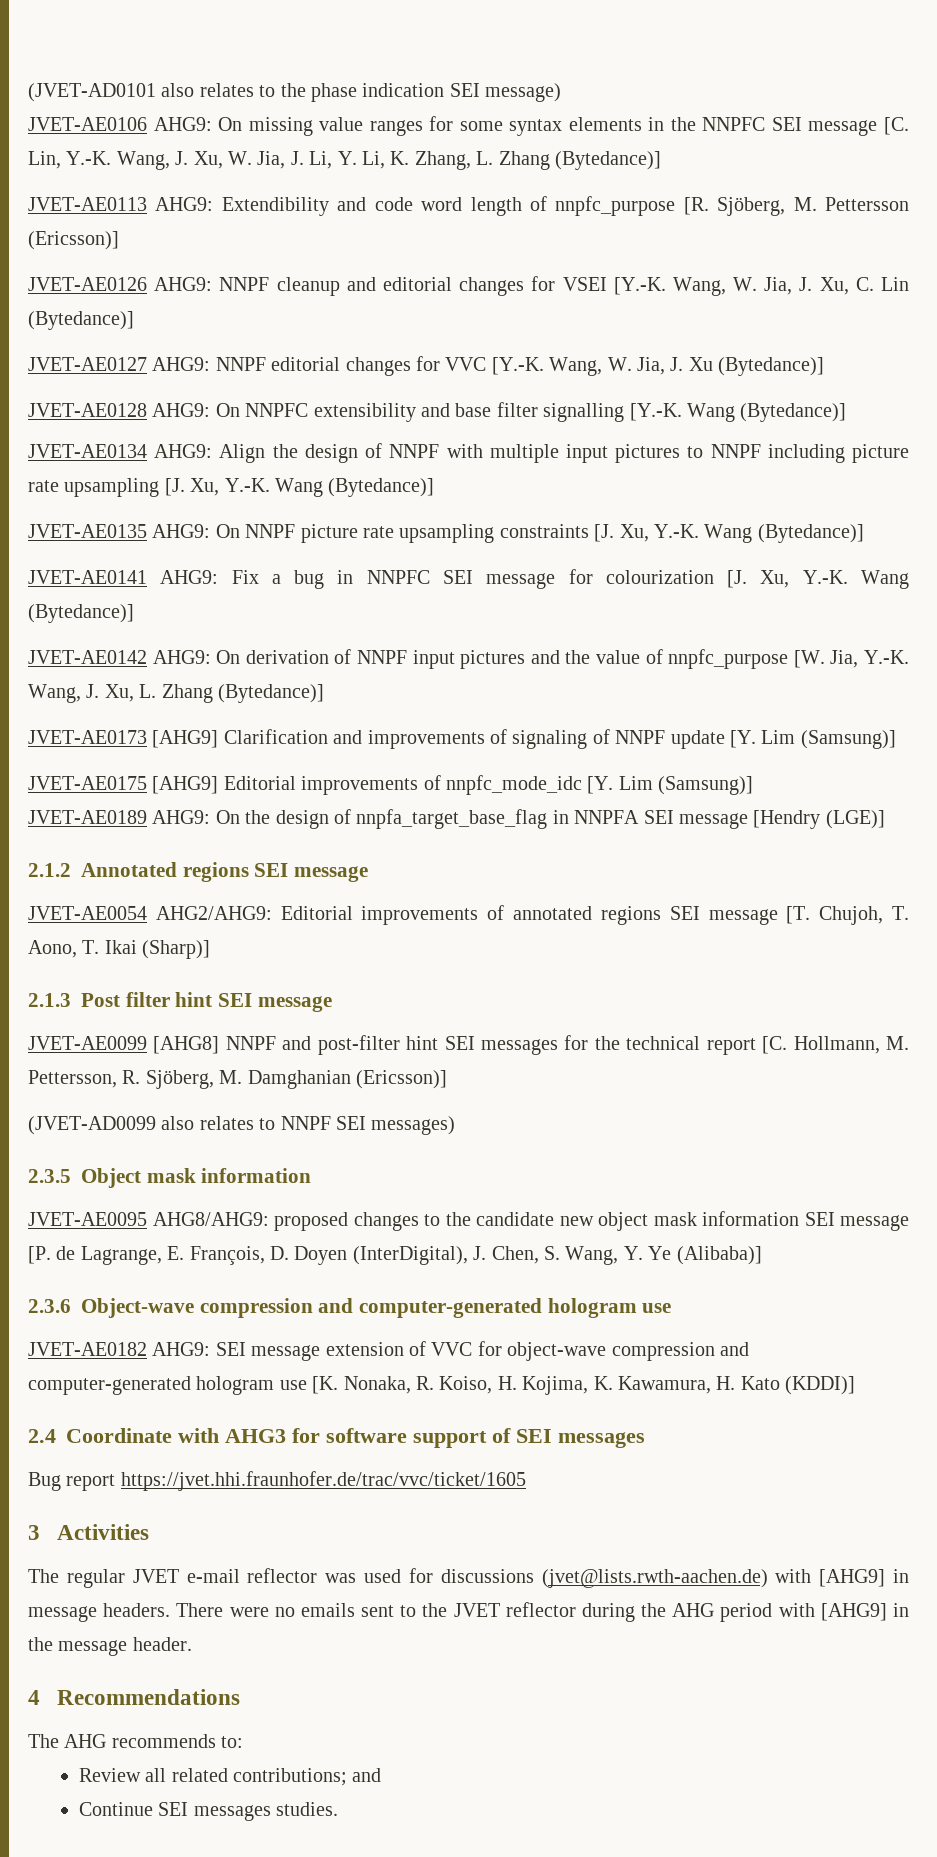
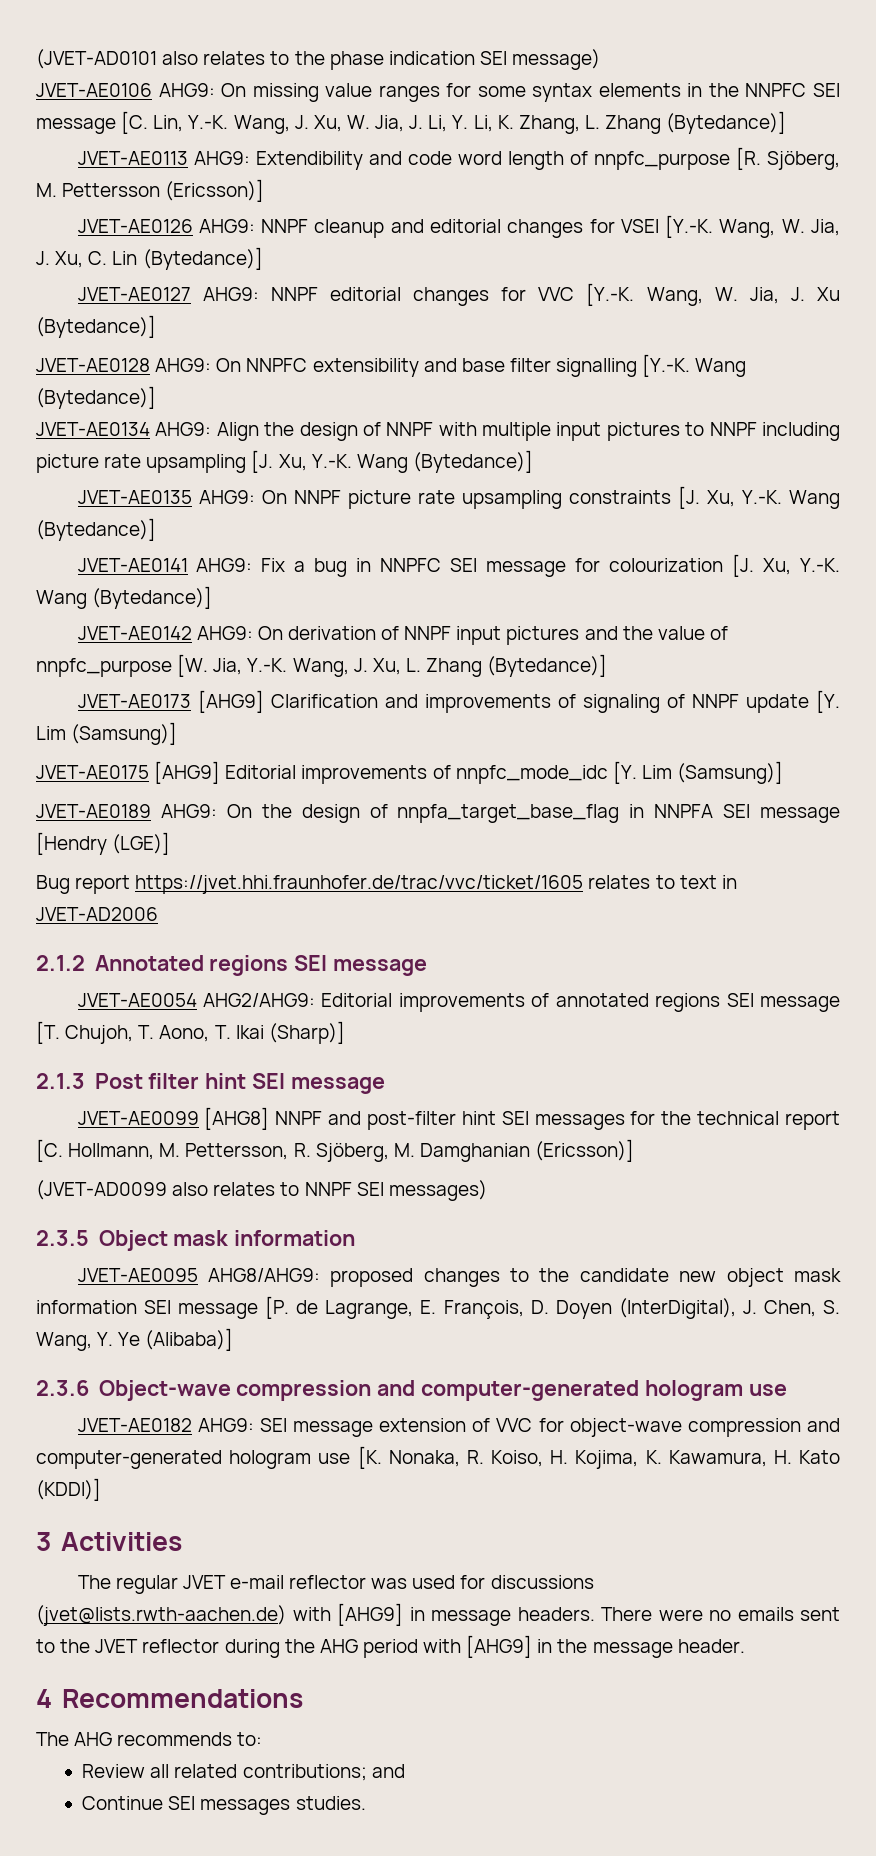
+ Bug report https://jvet.hhi.fraunhofer.de/trac/vvc/ticket/1605 relates to text in JVET-AD2006
- 2.4 Coordinate with AHG3 for software support of SEI messages
- Bug report https://jvet.hhi.fraunhofer.de/trac/vvc/ticket/1605

